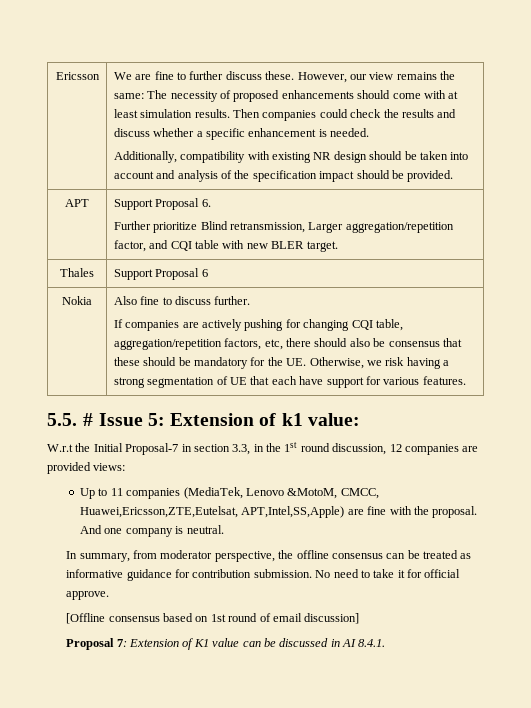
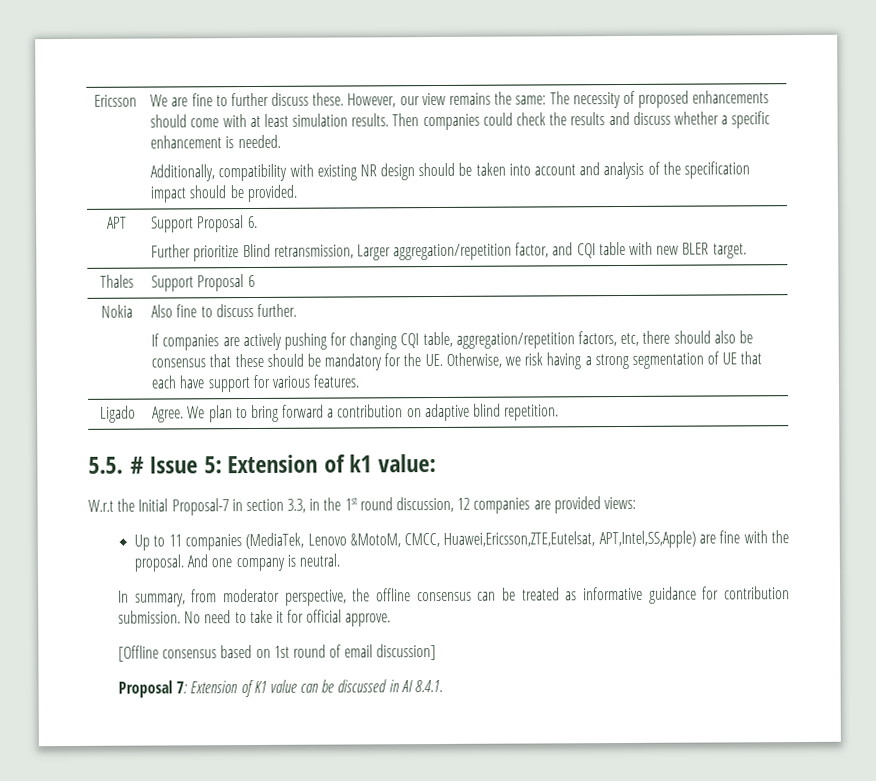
+ Ligado | Agree. We plan to bring forward a contribution on adaptive blind repetition.

